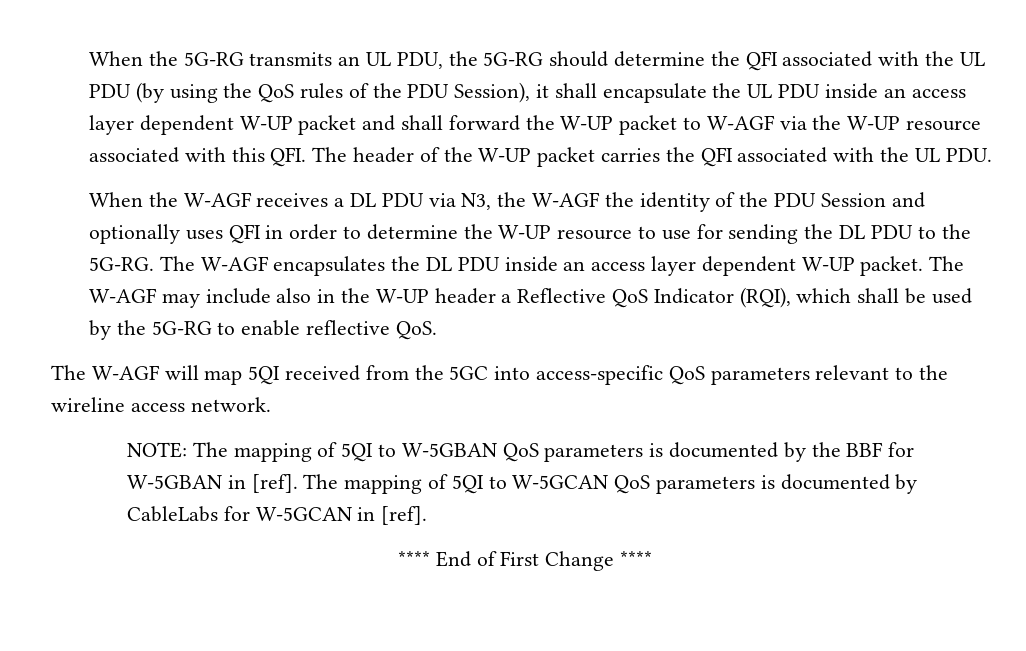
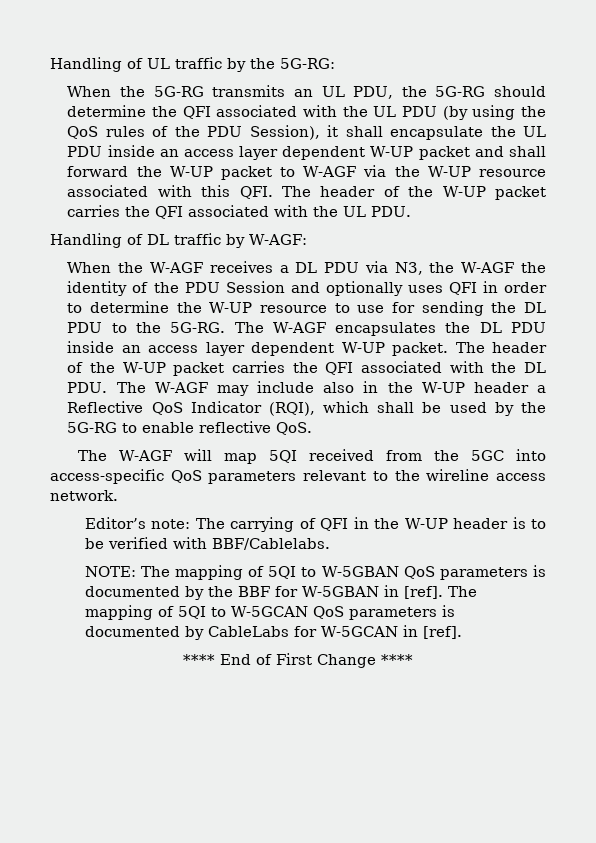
+ Handling of UL traffic by the 5G-RG:
+ Handling of DL traffic by W-AGF:
- The W-AGF may include also in the W-UP header a Reflective QoS Indicator (RQI), which shall be used by the 5G-RG to enable reflective QoS.
+ The header of the W-UP packet carries the QFI associated with the DL PDU. The W-AGF may include also in the W-UP header a Reflective QoS Indicator (RQI), which shall be used by the 5G-RG to enable reflective QoS.
+ Editor’s note: The carrying of QFI in the W-UP header is to be verified with BBF/Cablelabs.

